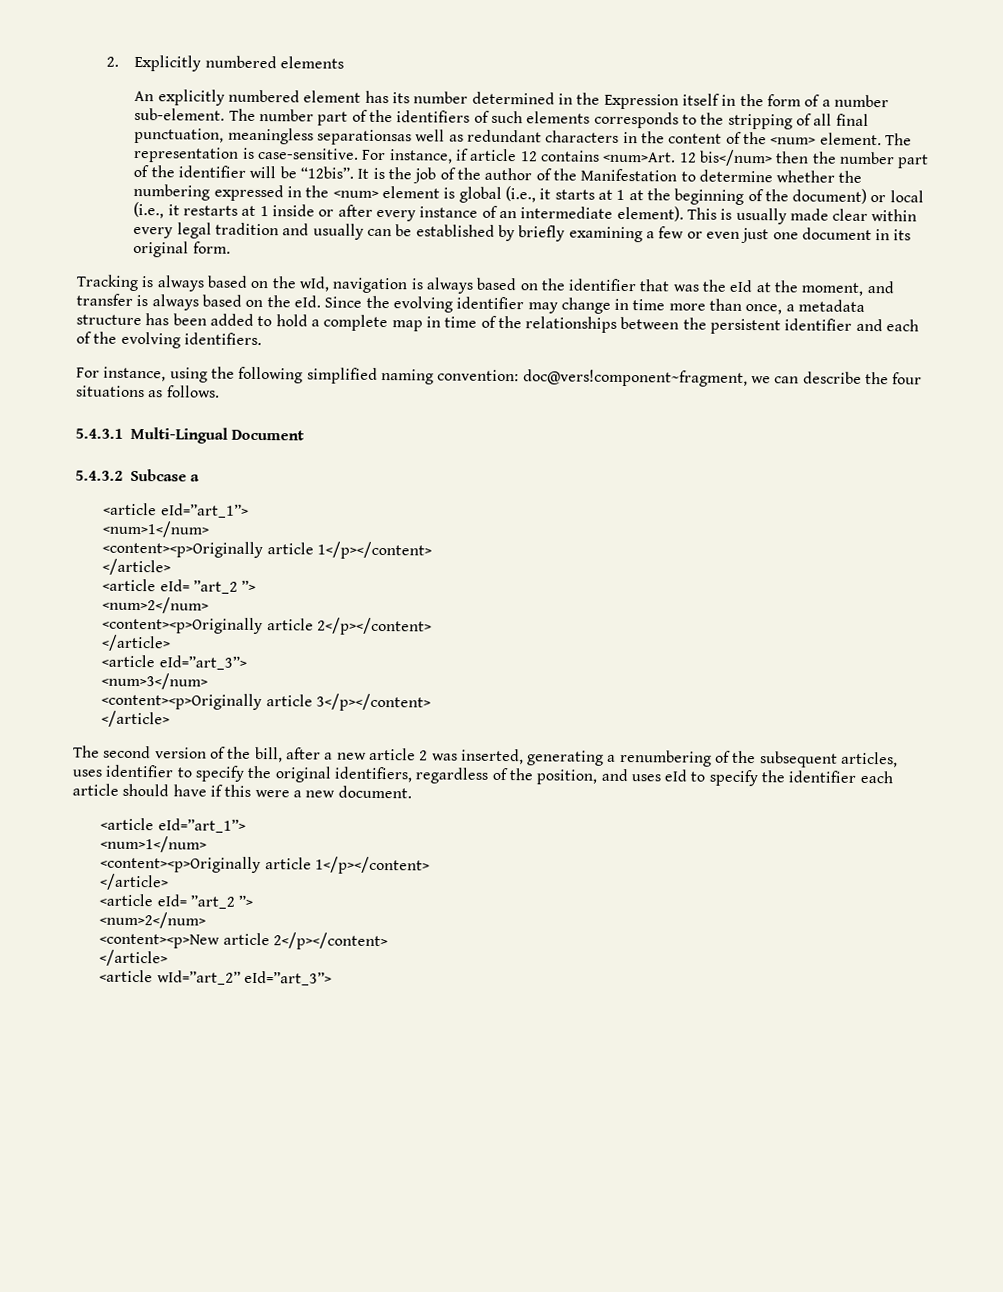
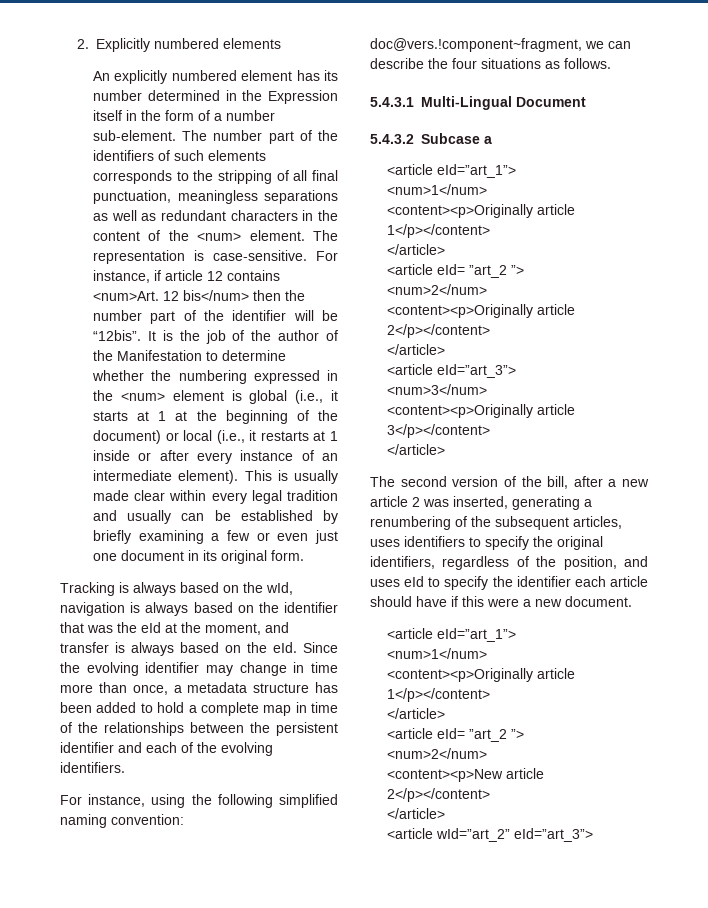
- The number part of the identifiers of such elements corresponds to the stripping of all final punctuation, meaningless separationsas well as redundant characters in the content of the <num> element.
+ The number part of the identifiers of such elements corresponds to the stripping of all final punctuation, meaningless separations as well as redundant characters in the content of the <num> element.
- For instance, using the following simplified naming convention: doc@vers!component~fragment, we can describe the four situations as follows.
+ For instance, using the following simplified naming convention: doc@vers.!component~fragment, we can describe the four situations as follows.
- The second version of the bill, after a new article 2 was inserted, generating a renumbering of the subsequent articles, uses identifier to specify the original identifiers, regardless of the position, and uses eId to specify the identifier each article should have if this were a new document.
+ The second version of the bill, after a new article 2 was inserted, generating a renumbering of the subsequent articles, uses identifiers to specify the original identifiers, regardless of the position, and uses eId to specify the identifier each article should have if this were a new document.

